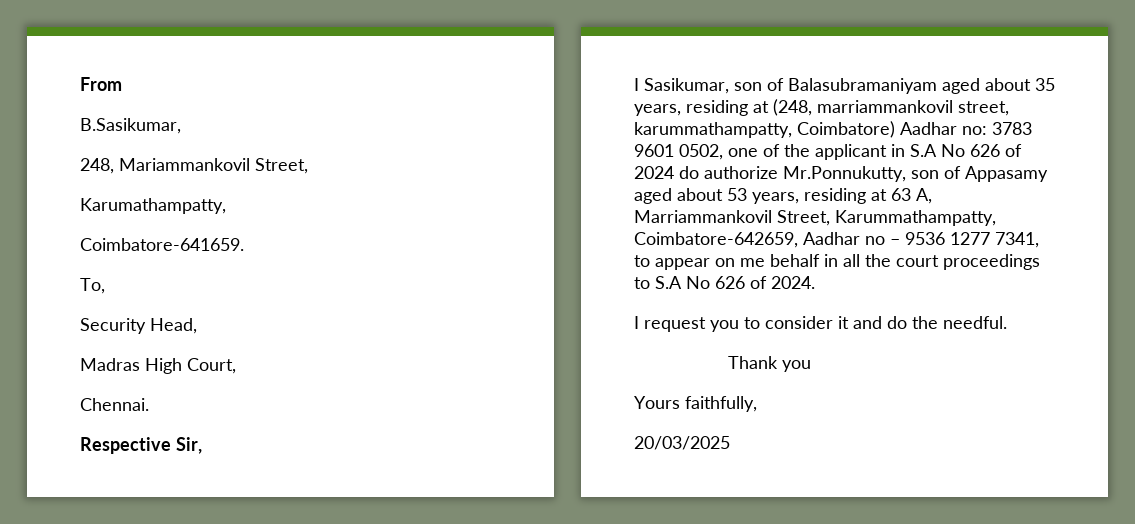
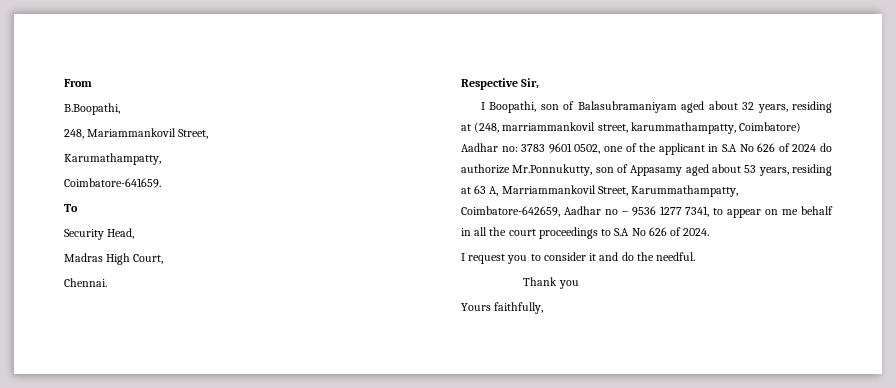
- B.Sasikumar,
+ B.Boopathi,
- To,
+ To
- I Sasikumar, son of Balasubramaniyam aged about 35 years, residing at (248, marriammankovil street, karummathampatty, Coimbatore) Aadhar no:
+ I Boopathi, son of Balasubramaniyam aged about 32 years, residing at (248, marriammankovil street, karummathampatty, Coimbatore) Aadhar no:
- 20/03/2025

